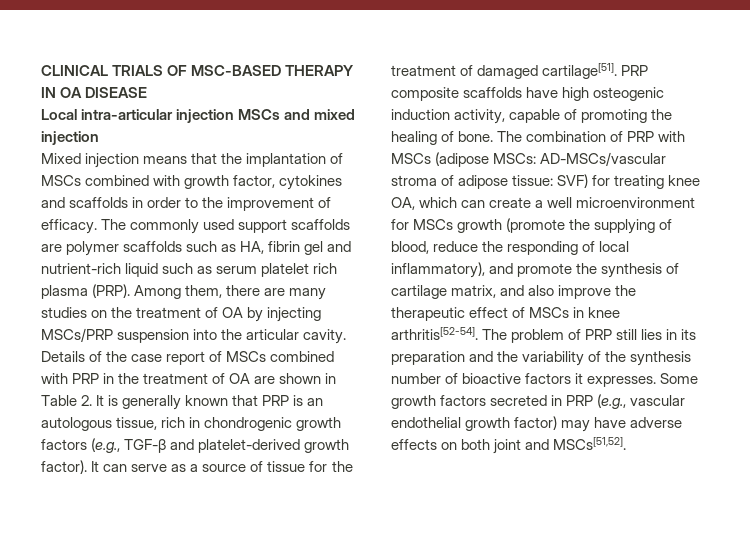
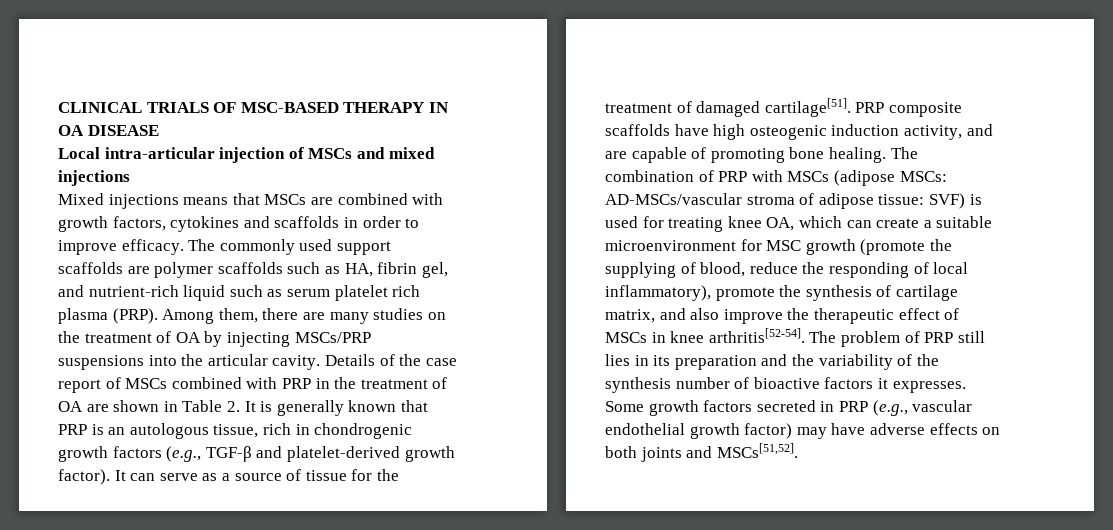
- Local intra-articular injection MSCs and mixed injection
+ Local intra-articular injection of MSCs and mixed injections
- Mixed injection means that the implantation of MSCs combined with growth factor, cytokines and scaffolds in order to the improvement of efficacy.
+ Mixed injections means that MSCs are combined with growth factors, cytokines and scaffolds in order to improve efficacy.
- The commonly used support scaffolds are polymer scaffolds such as HA, fibrin gel and nutrient-rich liquid such as serum platelet rich plasma (PRP).
+ The commonly used support scaffolds are polymer scaffolds such as HA, fibrin gel, and nutrient-rich liquid such as serum platelet rich plasma (PRP).
- Among them, there are many studies on the treatment of OA by injecting MSCs/PRP suspension into the articular cavity.
+ Among them, there are many studies on the treatment of OA by injecting MSCs/PRP suspensions into the articular cavity.
- PRP composite scaffolds have high osteogenic induction activity, capable of promoting the healing of bone.
+ PRP composite scaffolds have high osteogenic induction activity, and are capable of promoting bone healing.
- The combination of PRP with MSCs (adipose MSCs: AD-MSCs/vascular stroma of adipose tissue: SVF) for treating knee OA, which can create a well microenvironment for MSCs growth (promote the supplying of blood, reduce the responding of local inflammatory), and promote the synthesis of cartilage matrix, and also improve the therapeutic effect of MSCs in knee arthritis[52-54].
+ The combination of PRP with MSCs (adipose MSCs: AD-MSCs/vascular stroma of adipose tissue: SVF) is used for treating knee OA, which can create a suitable microenvironment for MSC growth (promote the supplying of blood, reduce the responding of local inflammatory), promote the synthesis of cartilage matrix, and also improve the therapeutic effect of MSCs in knee arthritis[52-54].
- Some growth factors secreted in PRP (e.g., vascular endothelial growth factor) may have adverse effects on both joint and MSCs[51,52].
+ Some growth factors secreted in PRP (e.g., vascular endothelial growth factor) may have adverse effects on both joints and MSCs[51,52].

